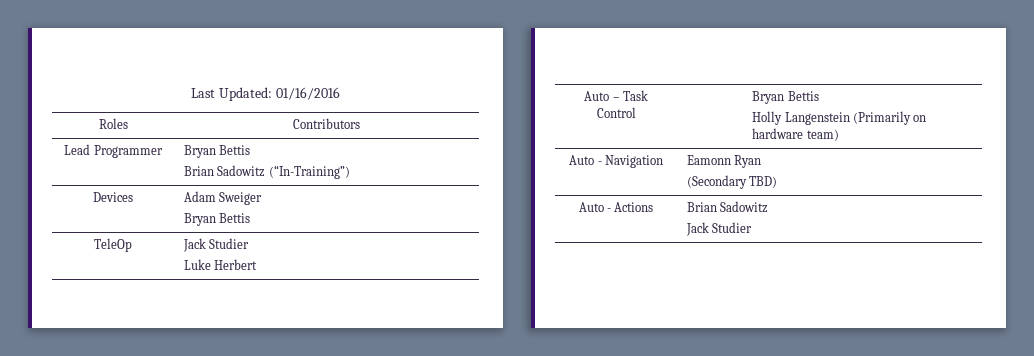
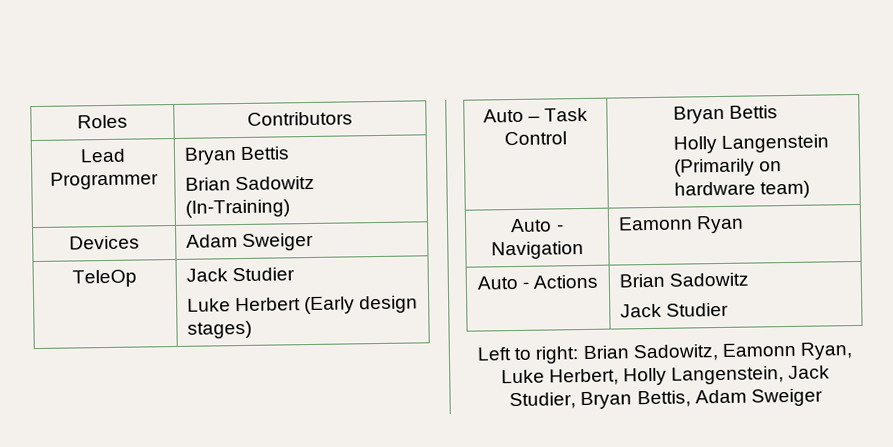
- Last Updated: 01/16/2016
  Lead Programmer | Bryan Bettis
- Brian Sadowitz (“In-Training”)
+ Brian Sadowitz (In-Training)
  Devices | Adam Sweiger
- Bryan Bettis
  TeleOp | Jack Studier
- Luke Herbert
+ Luke Herbert (Early design stages)
  Auto - Navigation | Eamonn Ryan
- (Secondary TBD)
+ Left to right: Brian Sadowitz, Eamonn Ryan, Luke Herbert, Holly Langenstein, Jack Studier, Bryan Bettis, Adam Sweiger

